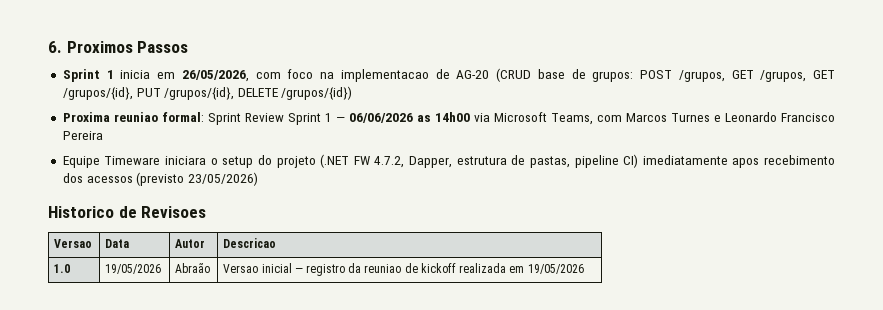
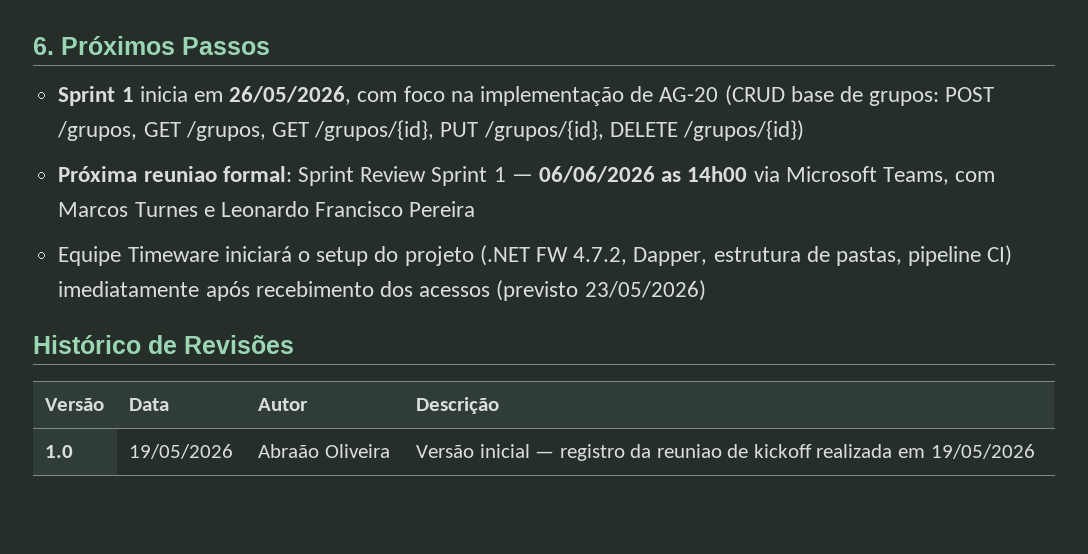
- 6. Proximos Passos
+ 6. Próximos Passos
- Sprint 1 inicia em 26/05/2026, com foco na implementacao de AG-20 (CRUD base de grupos: POST /grupos, GET /grupos, GET /grupos/{id}, PUT /grupos/{id}, DELETE /grupos/{id})
+ Sprint 1 inicia em 26/05/2026, com foco na implementação de AG-20 (CRUD base de grupos: POST /grupos, GET /grupos, GET /grupos/{id}, PUT /grupos/{id}, DELETE /grupos/{id})
- Proxima reuniao formal: Sprint Review Sprint 1 — 06/06/2026 as 14h00 via Microsoft Teams, com Marcos Turnes e Leonardo Francisco Pereira
+ Próxima reuniao formal: Sprint Review Sprint 1 — 06/06/2026 as 14h00 via Microsoft Teams, com Marcos Turnes e Leonardo Francisco Pereira
- Equipe Timeware iniciara o setup do projeto (.NET FW 4.7.2, Dapper, estrutura de pastas, pipeline CI) imediatamente apos recebimento dos acessos (previsto 23/05/2026)
+ Equipe Timeware iniciará o setup do projeto (.NET FW 4.7.2, Dapper, estrutura de pastas, pipeline CI) imediatamente após recebimento dos acessos (previsto 23/05/2026)
- Historico de Revisoes
- Versao | Data | Autor | Descricao
+ Histórico de Revisões
+ Versão | Data | Autor | Descrição
- 1.0 | 19/05/2026 | Abraão | Versao inicial — registro da reuniao de kickoff realizada em 19/05/2026
+ 1.0 | 19/05/2026 | Abraão Oliveira | Versão inicial — registro da reuniao de kickoff realizada em 19/05/2026

